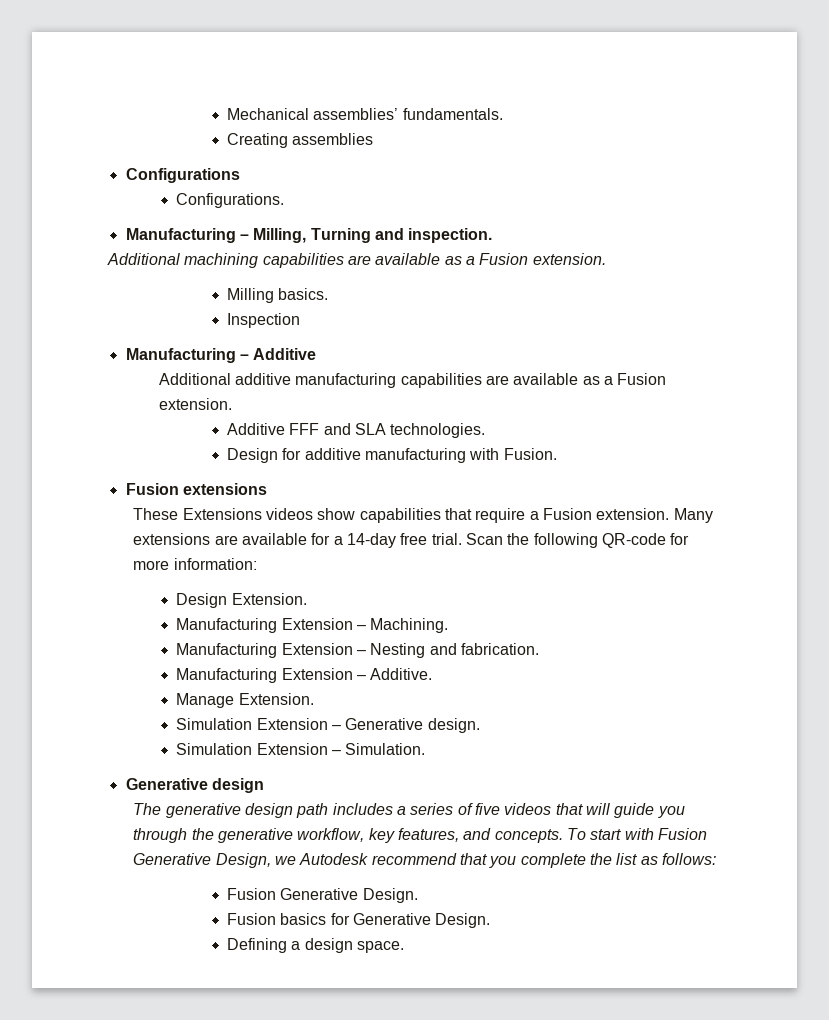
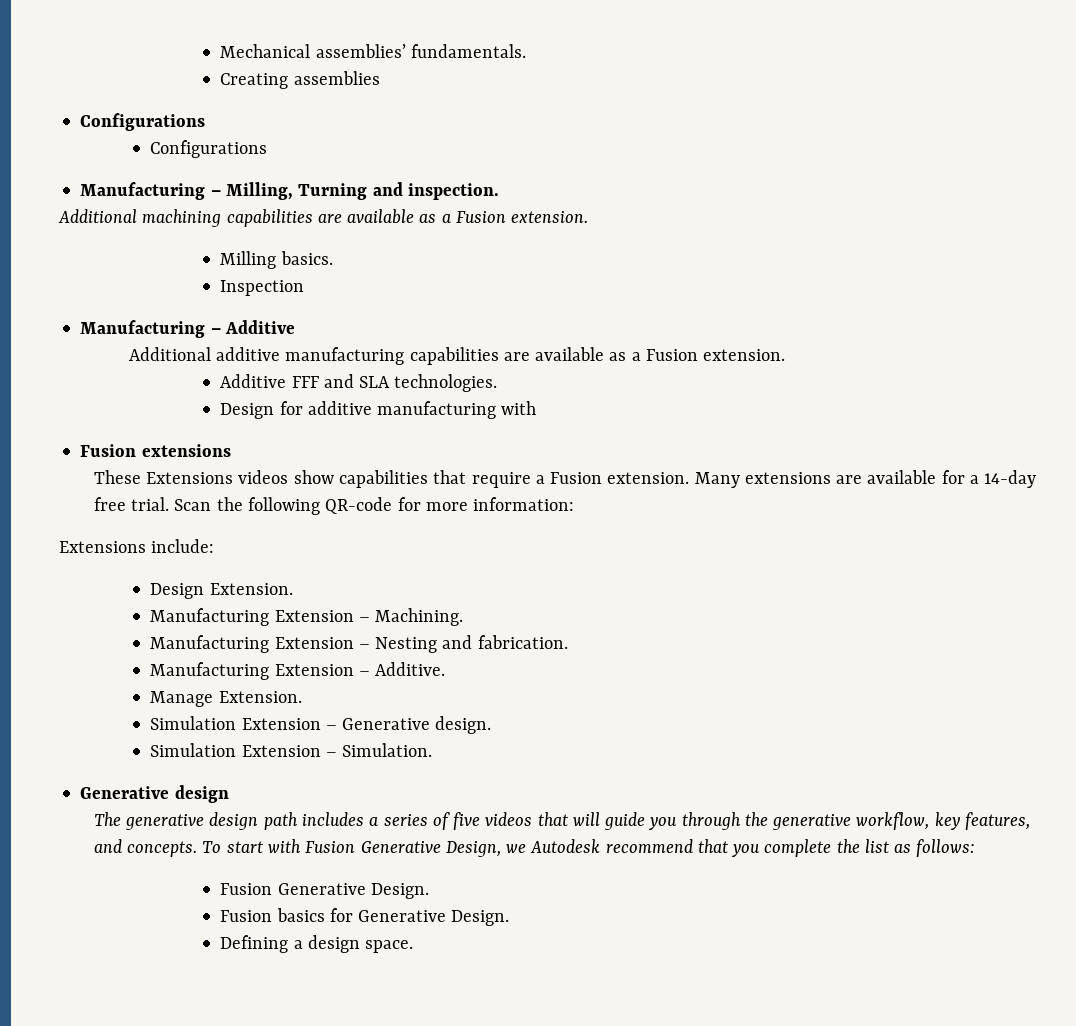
  Creating assemblies
  Configurations
- Configurations.
+ Configurations
- Design for additive manufacturing with Fusion.
+ Design for additive manufacturing with
+ Extensions include:

